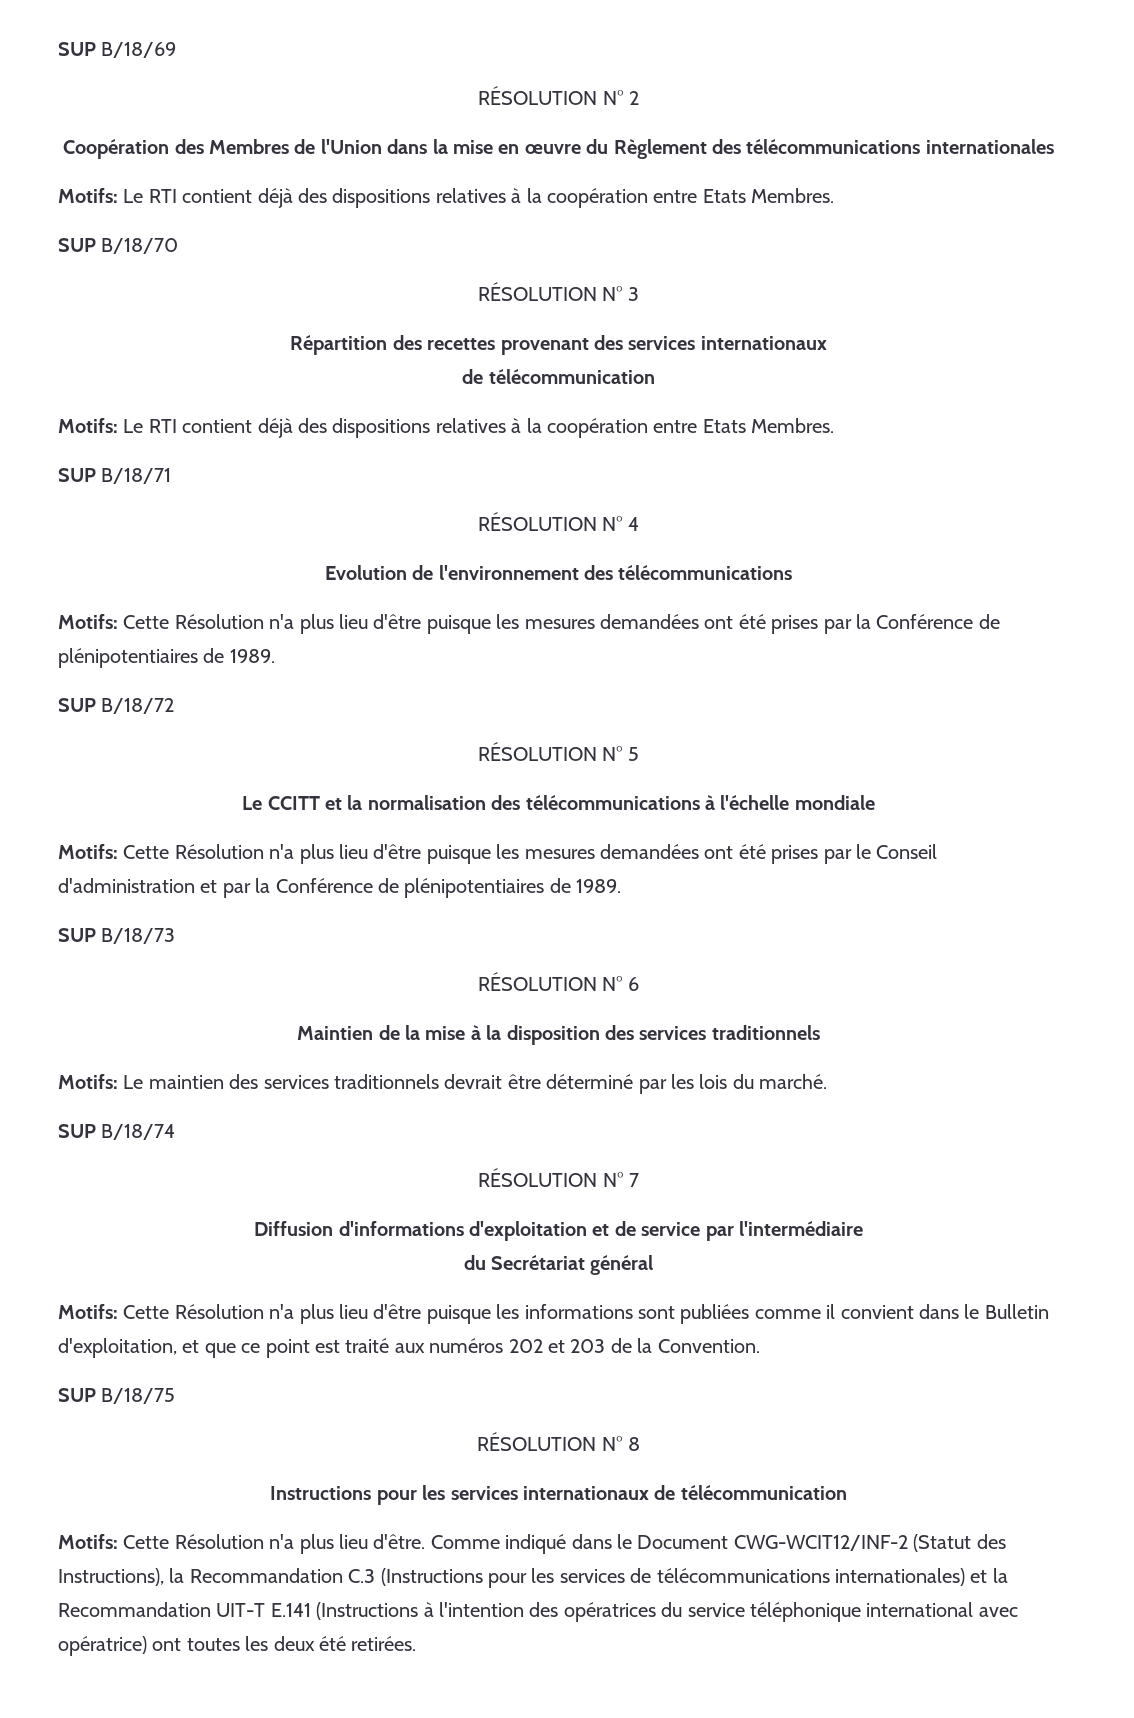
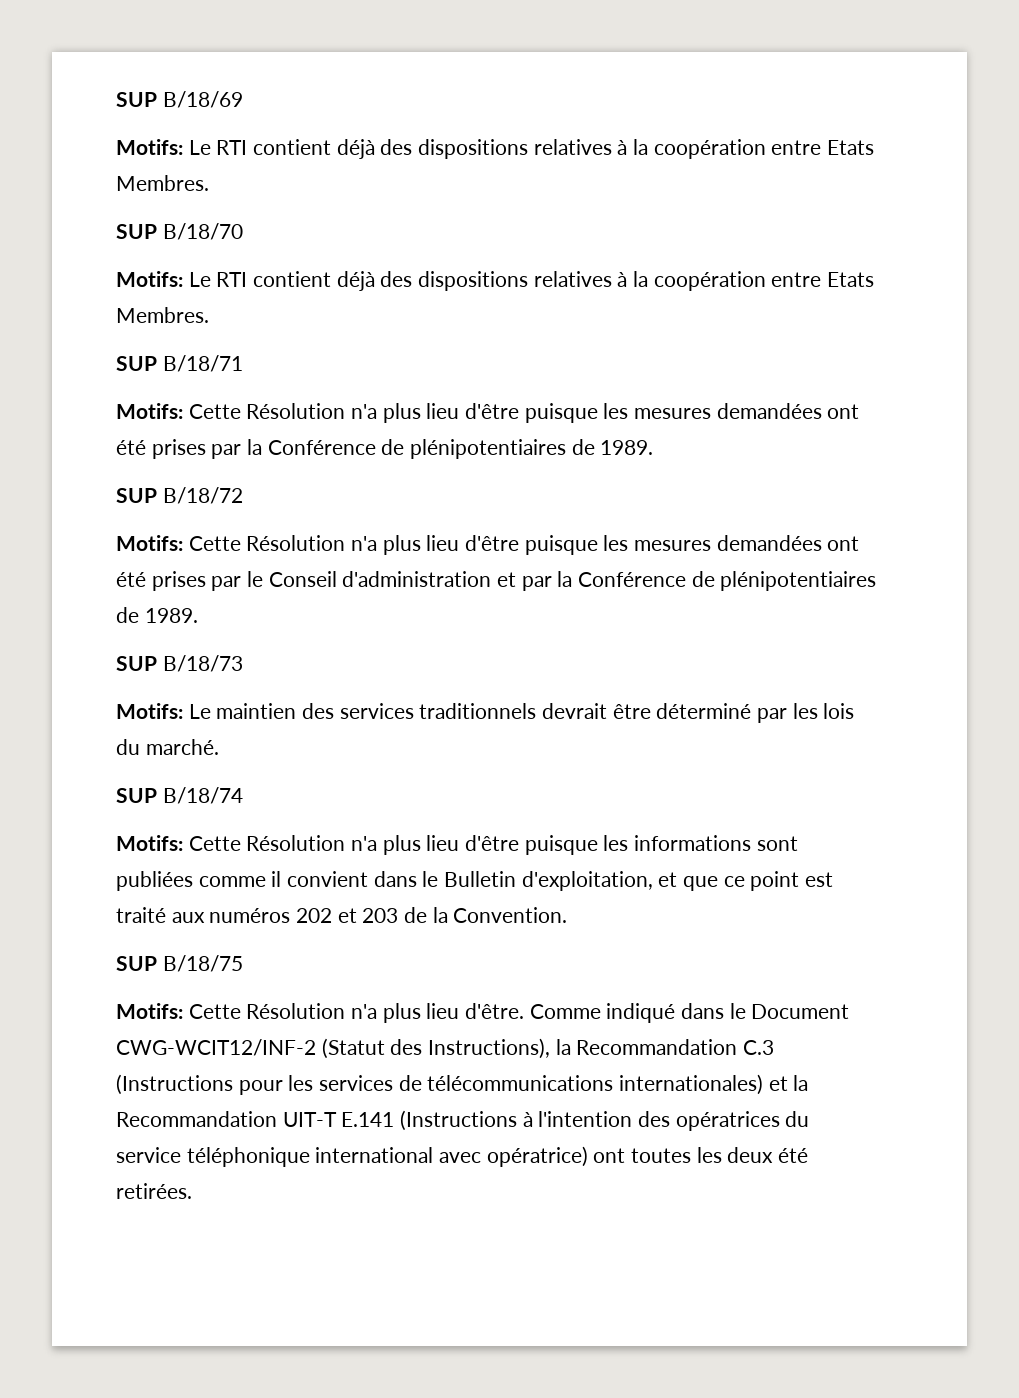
- RÉSOLUTION N° 2
- Coopération des Membres de l'Union dans la mise en œuvre du Règlement des télécommunications internationales
- RÉSOLUTION N° 3
- Répartition des recettes provenant des services internationaux
- de télécommunication
- RÉSOLUTION N° 4
- Evolution de l'environnement des télécommunications
- RÉSOLUTION N° 5
- Le CCITT et la normalisation des télécommunications à l'échelle mondiale
- RÉSOLUTION N° 6
- Maintien de la mise à la disposition des services traditionnels
- RÉSOLUTION N° 7
- Diffusion d'informations d'exploitation et de service par l'intermédiaire
- du Secrétariat général
- RÉSOLUTION N° 8
- Instructions pour les services internationaux de télécommunication

